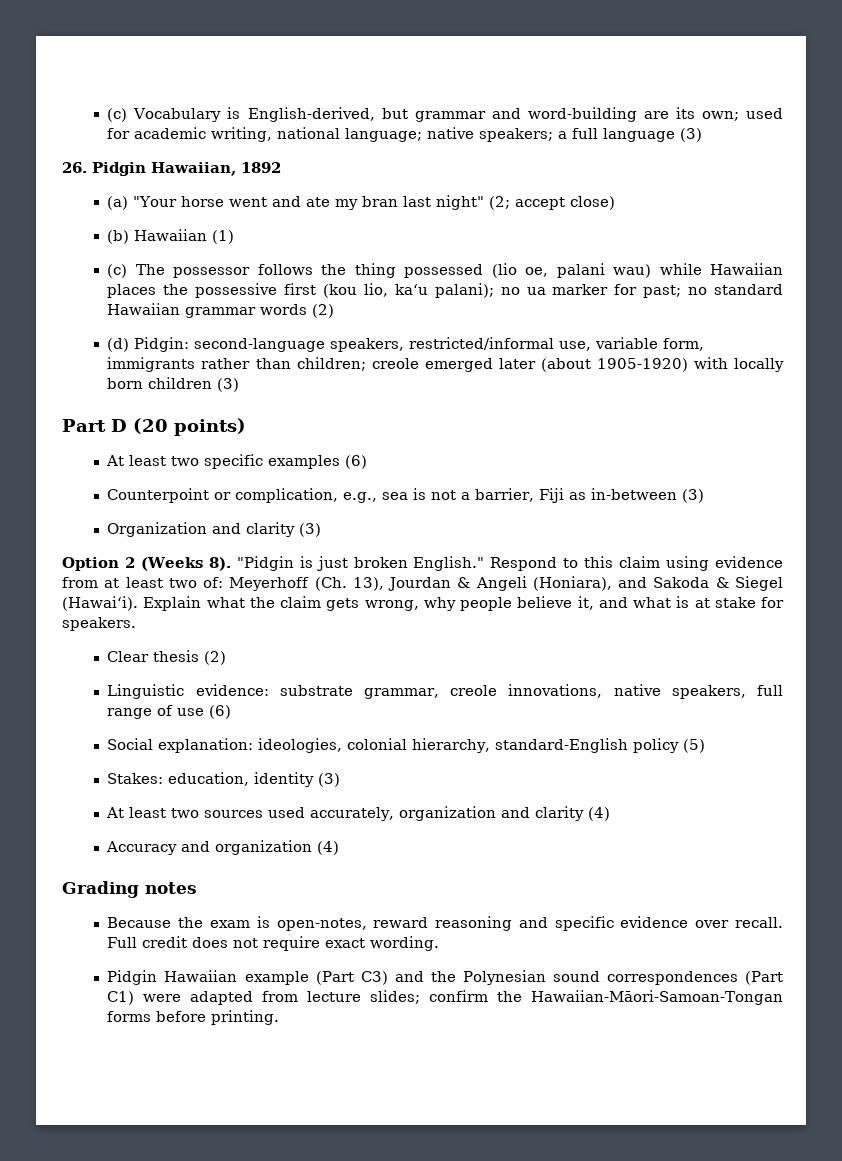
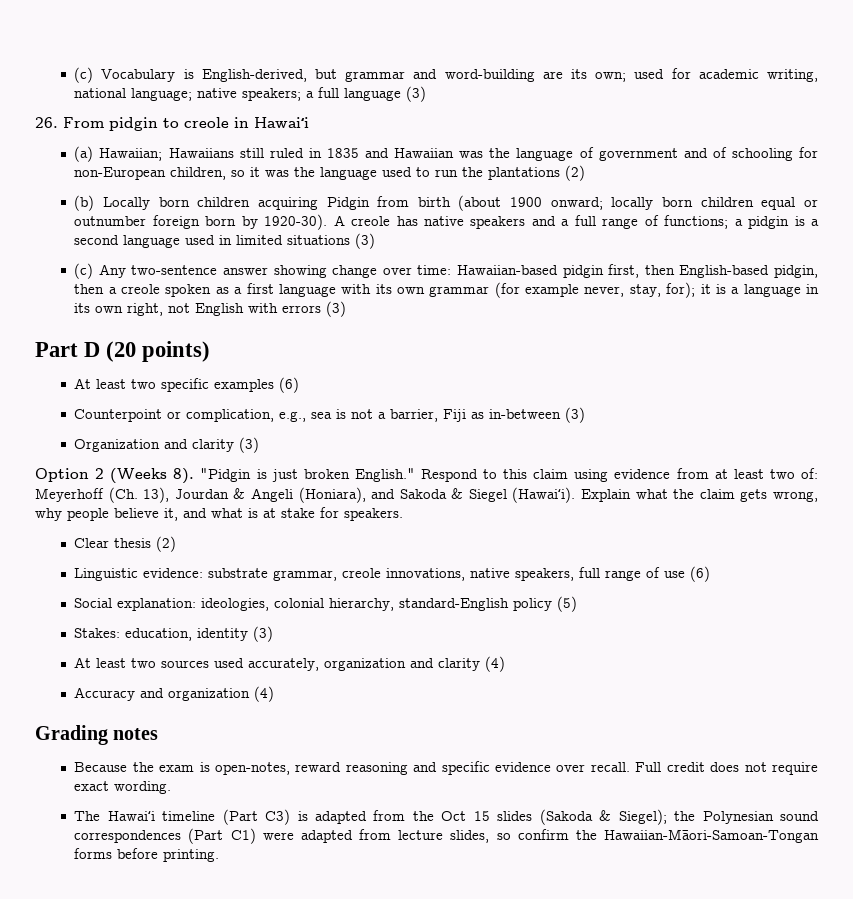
- 26. Pidgin Hawaiian, 1892
- (a) "Your horse went and ate my bran last night" (2; accept close)
- (b) Hawaiian (1)
- (c) The possessor follows the thing possessed (lio oe, palani wau) while Hawaiian places the possessive first (kou lio, kaʻu palani); no ua marker for past; no standard Hawaiian grammar words (2)
- (d) Pidgin: second-language speakers, restricted/informal use, variable form, immigrants rather than children; creole emerged later (about 1905-1920) with locally born children (3)
+ 26. From pidgin to creole in Hawaiʻi
+ (a) Hawaiian; Hawaiians still ruled in 1835 and Hawaiian was the language of government and of schooling for non-European children, so it was the language used to run the plantations (2)
+ (b) Locally born children acquiring Pidgin from birth (about 1900 onward; locally born children equal or outnumber foreign born by 1920-30). A creole has native speakers and a full range of functions; a pidgin is a second language used in limited situations (3)
+ (c) Any two-sentence answer showing change over time: Hawaiian-based pidgin first, then English-based pidgin, then a creole spoken as a first language with its own grammar (for example never, stay, for); it is a language in its own right, not English with errors (3)
- Pidgin Hawaiian example (Part C3) and the Polynesian sound correspondences (Part C1) were adapted from lecture slides; confirm the Hawaiian-Māori-Samoan-Tongan forms before printing.
+ The Hawaiʻi timeline (Part C3) is adapted from the Oct 15 slides (Sakoda & Siegel); the Polynesian sound correspondences (Part C1) were adapted from lecture slides, so confirm the Hawaiian-Māori-Samoan-Tongan forms before printing.

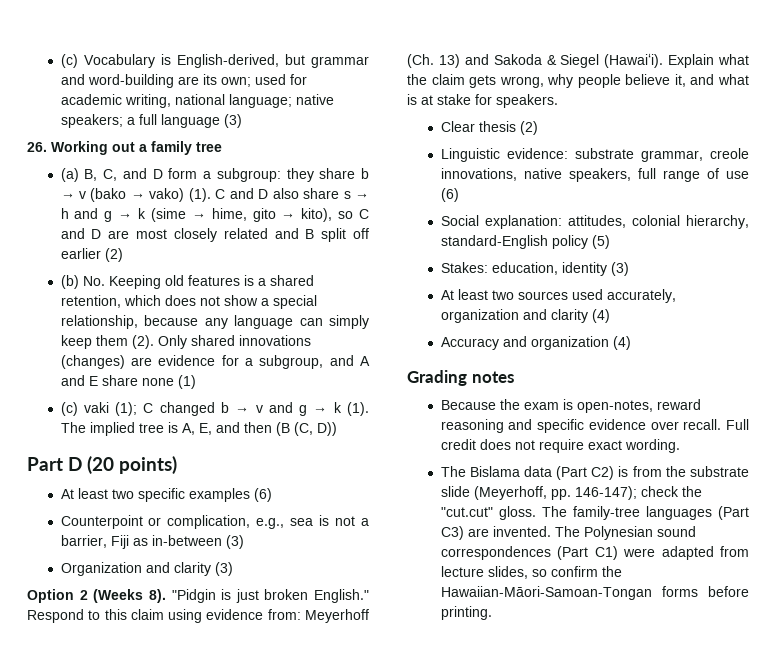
- 26. From pidgin to creole in Hawaiʻi
- (a) Hawaiian; Hawaiians still ruled in 1835 and Hawaiian was the language of government and of schooling for non-European children, so it was the language used to run the plantations (2)
- (b) Locally born children acquiring Pidgin from birth (about 1900 onward; locally born children equal or outnumber foreign born by 1920-30). A creole has native speakers and a full range of functions; a pidgin is a second language used in limited situations (3)
- (c) Any two-sentence answer showing change over time: Hawaiian-based pidgin first, then English-based pidgin, then a creole spoken as a first language with its own grammar (for example never, stay, for); it is a language in its own right, not English with errors (3)
+ 26. Working out a family tree
+ (a) B, C, and D form a subgroup: they share b → v (bako → vako) (1). C and D also share s → h and g → k (sime → hime, gito → kito), so C and D are most closely related and B split off earlier (2)
+ (b) No. Keeping old features is a shared retention, which does not show a special relationship, because any language can simply keep them (2). Only shared innovations (changes) are evidence for a subgroup, and A and E share none (1)
+ (c) vaki (1); C changed b → v and g → k (1). The implied tree is A, E, and then (B (C, D))
- Respond to this claim using evidence from at least two of: Meyerhoff (Ch. 13), Jourdan & Angeli (Honiara), and Sakoda & Siegel (Hawaiʻi).
+ Respond to this claim using evidence from: Meyerhoff (Ch. 13) and Sakoda & Siegel (Hawaiʻi).
- Social explanation: ideologies, colonial hierarchy, standard-English policy (5)
+ Social explanation: attitudes, colonial hierarchy, standard-English policy (5)
- The Hawaiʻi timeline (Part C3) is adapted from the Oct 15 slides (Sakoda & Siegel); the Polynesian sound correspondences (Part C1) were adapted from lecture slides, so confirm the Hawaiian-Māori-Samoan-Tongan forms before printing.
+ The Bislama data (Part C2) is from the substrate slide (Meyerhoff, pp. 146-147); check the "cut.cut" gloss. The family-tree languages (Part C3) are invented. The Polynesian sound correspondences (Part C1) were adapted from lecture slides, so confirm the Hawaiian-Māori-Samoan-Tongan forms before printing.

